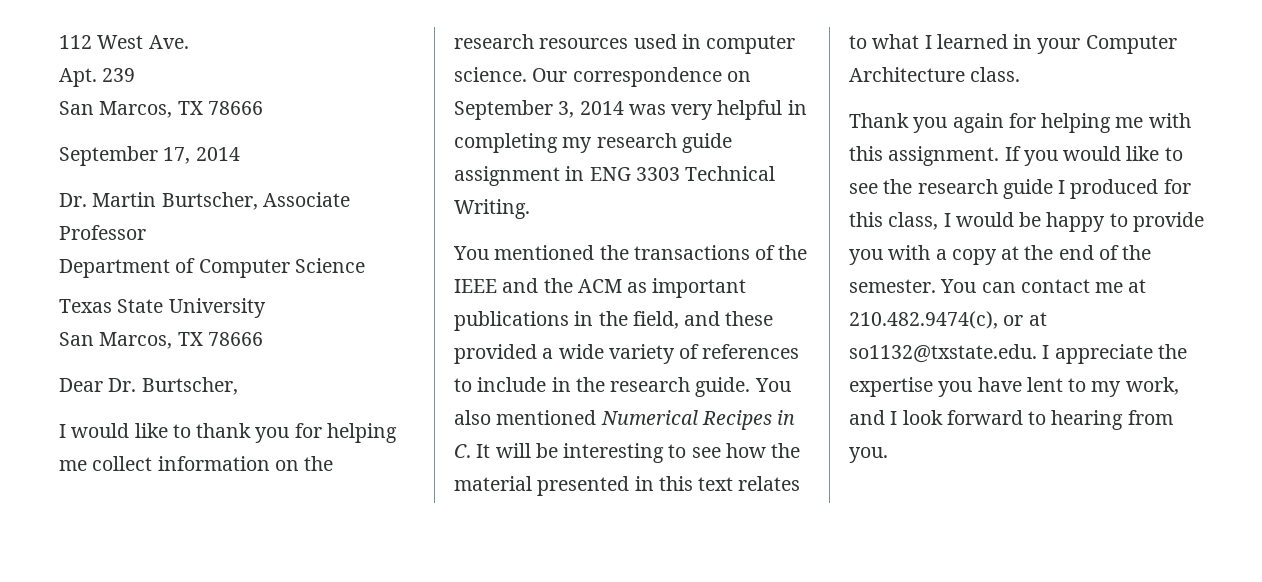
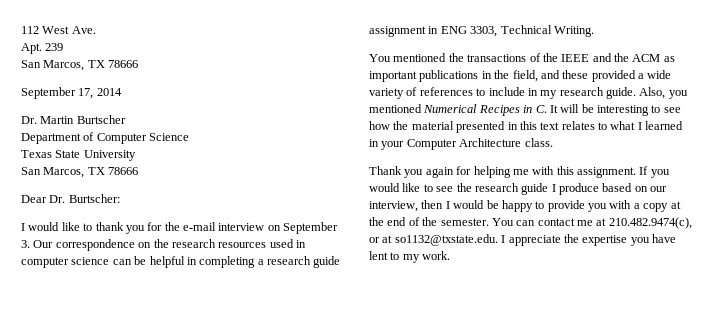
- Dr. Martin Burtscher, Associate Professor
+ Dr. Martin Burtscher
- Dear Dr. Burtscher,
+ Dear Dr. Burtscher:
- I would like to thank you for helping me collect information on the research resources used in computer science. Our correspondence on September 3, 2014 was very helpful in completing my research guide assignment in ENG 3303 Technical Writing.
+ I would like to thank you for the e-mail interview on September 3. Our correspondence on the research resources used in computer science can be helpful in completing a research guide assignment in ENG 3303, Technical Writing.
- You mentioned the transactions of the IEEE and the ACM as important publications in the field, and these provided a wide variety of references to include in the research guide.
+ You mentioned the transactions of the IEEE and the ACM as important publications in the field, and these provided a wide variety of references to include in my research guide.
- You also mentioned Numerical Recipes in C. It will be interesting to see how the material presented in this text relates to what I learned in your Computer Architecture class.
+ Also, you mentioned Numerical Recipes in C. It will be interesting to see how the material presented in this text relates to what I learned in your Computer Architecture class.
- If you would like to see the research guide I produced for this class, I would be happy to provide you with a copy at the end of the semester.
+ If you would like to see the research guide I produce based on our interview, then I would be happy to provide you with a copy at the end of the semester.
- You can contact me at 210.482.9474(c), or at so1132@txstate.edu. I appreciate the expertise you have lent to my work, and I look forward to hearing from you.
+ You can contact me at 210.482.9474(c), or at so1132@txstate.edu. I appreciate the expertise you have lent to my work.

